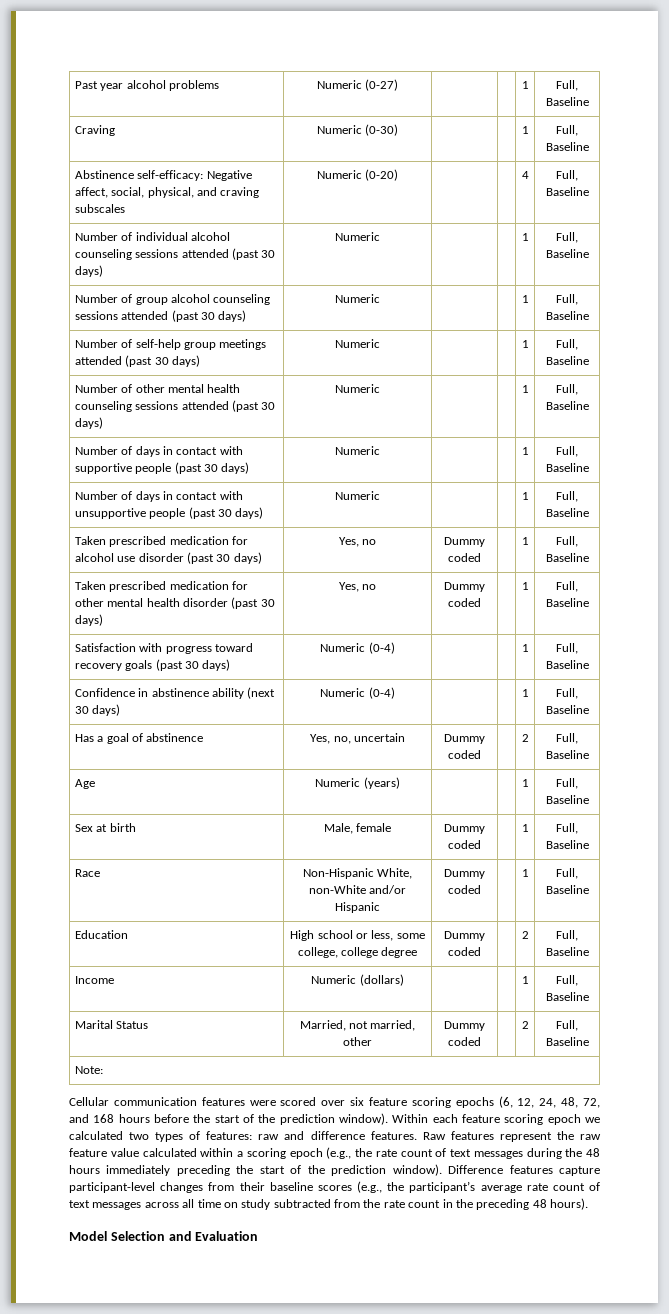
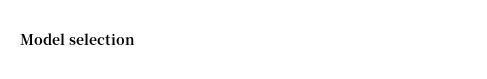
- Past year alcohol problems | Numeric (0-27) | | | 1 | Full, Baseline
- Craving | Numeric (0-30) | | | 1 | Full, Baseline
- Abstinence self-efficacy: Negative affect, social, physical, and craving subscales | Numeric (0-20) | | | 4 | Full, Baseline
- Number of individual alcohol counseling sessions attended (past 30 days) | Numeric | | | 1 | Full, Baseline
- Number of group alcohol counseling sessions attended (past 30 days) | Numeric | | | 1 | Full, Baseline
- Number of self-help group meetings attended (past 30 days) | Numeric | | | 1 | Full, Baseline
- Number of other mental health counseling sessions attended (past 30 days) | Numeric | | | 1 | Full, Baseline
- Number of days in contact with supportive people (past 30 days) | Numeric | | | 1 | Full, Baseline
- Number of days in contact with unsupportive people (past 30 days) | Numeric | | | 1 | Full, Baseline
- Taken prescribed medication for alcohol use disorder (past 30 days) | Yes, no | Dummy coded | | 1 | Full, Baseline
- Taken prescribed medication for other mental health disorder (past 30 days) | Yes, no | Dummy coded | | 1 | Full, Baseline
- Satisfaction with progress toward recovery goals (past 30 days) | Numeric (0-4) | | | 1 | Full, Baseline
- Confidence in abstinence ability (next 30 days) | Numeric (0-4) | | | 1 | Full, Baseline
- Has a goal of abstinence | Yes, no, uncertain | Dummy coded | | 2 | Full, Baseline
- Age | Numeric (years) | | | 1 | Full, Baseline
- Sex at birth | Male, female | Dummy coded | | 1 | Full, Baseline
- Race | Non-Hispanic White, non-White and/or Hispanic | Dummy coded | | 1 | Full, Baseline
- Education | High school or less, some college, college degree | Dummy coded | | 2 | Full, Baseline
- Income | Numeric (dollars) | | | 1 | Full, Baseline
- Marital Status | Married, not married, other | Dummy coded | | 2 | Full, Baseline
- Note:
- Cellular communication features were scored over six feature scoring epochs (6, 12, 24, 48, 72, and 168 hours before the start of the prediction window). Within each feature scoring epoch we calculated two types of features: raw and difference features. Raw features represent the raw feature value calculated within a scoring epoch (e.g., the rate count of text messages during the 48 hours immediately preceding the start of the prediction window). Difference features capture participant-level changes from their baseline scores (e.g., the participant’s average rate count of text messages across all time on study subtracted from the rate count in the preceding 48 hours).
- Model Selection and Evaluation
+ Model selection

